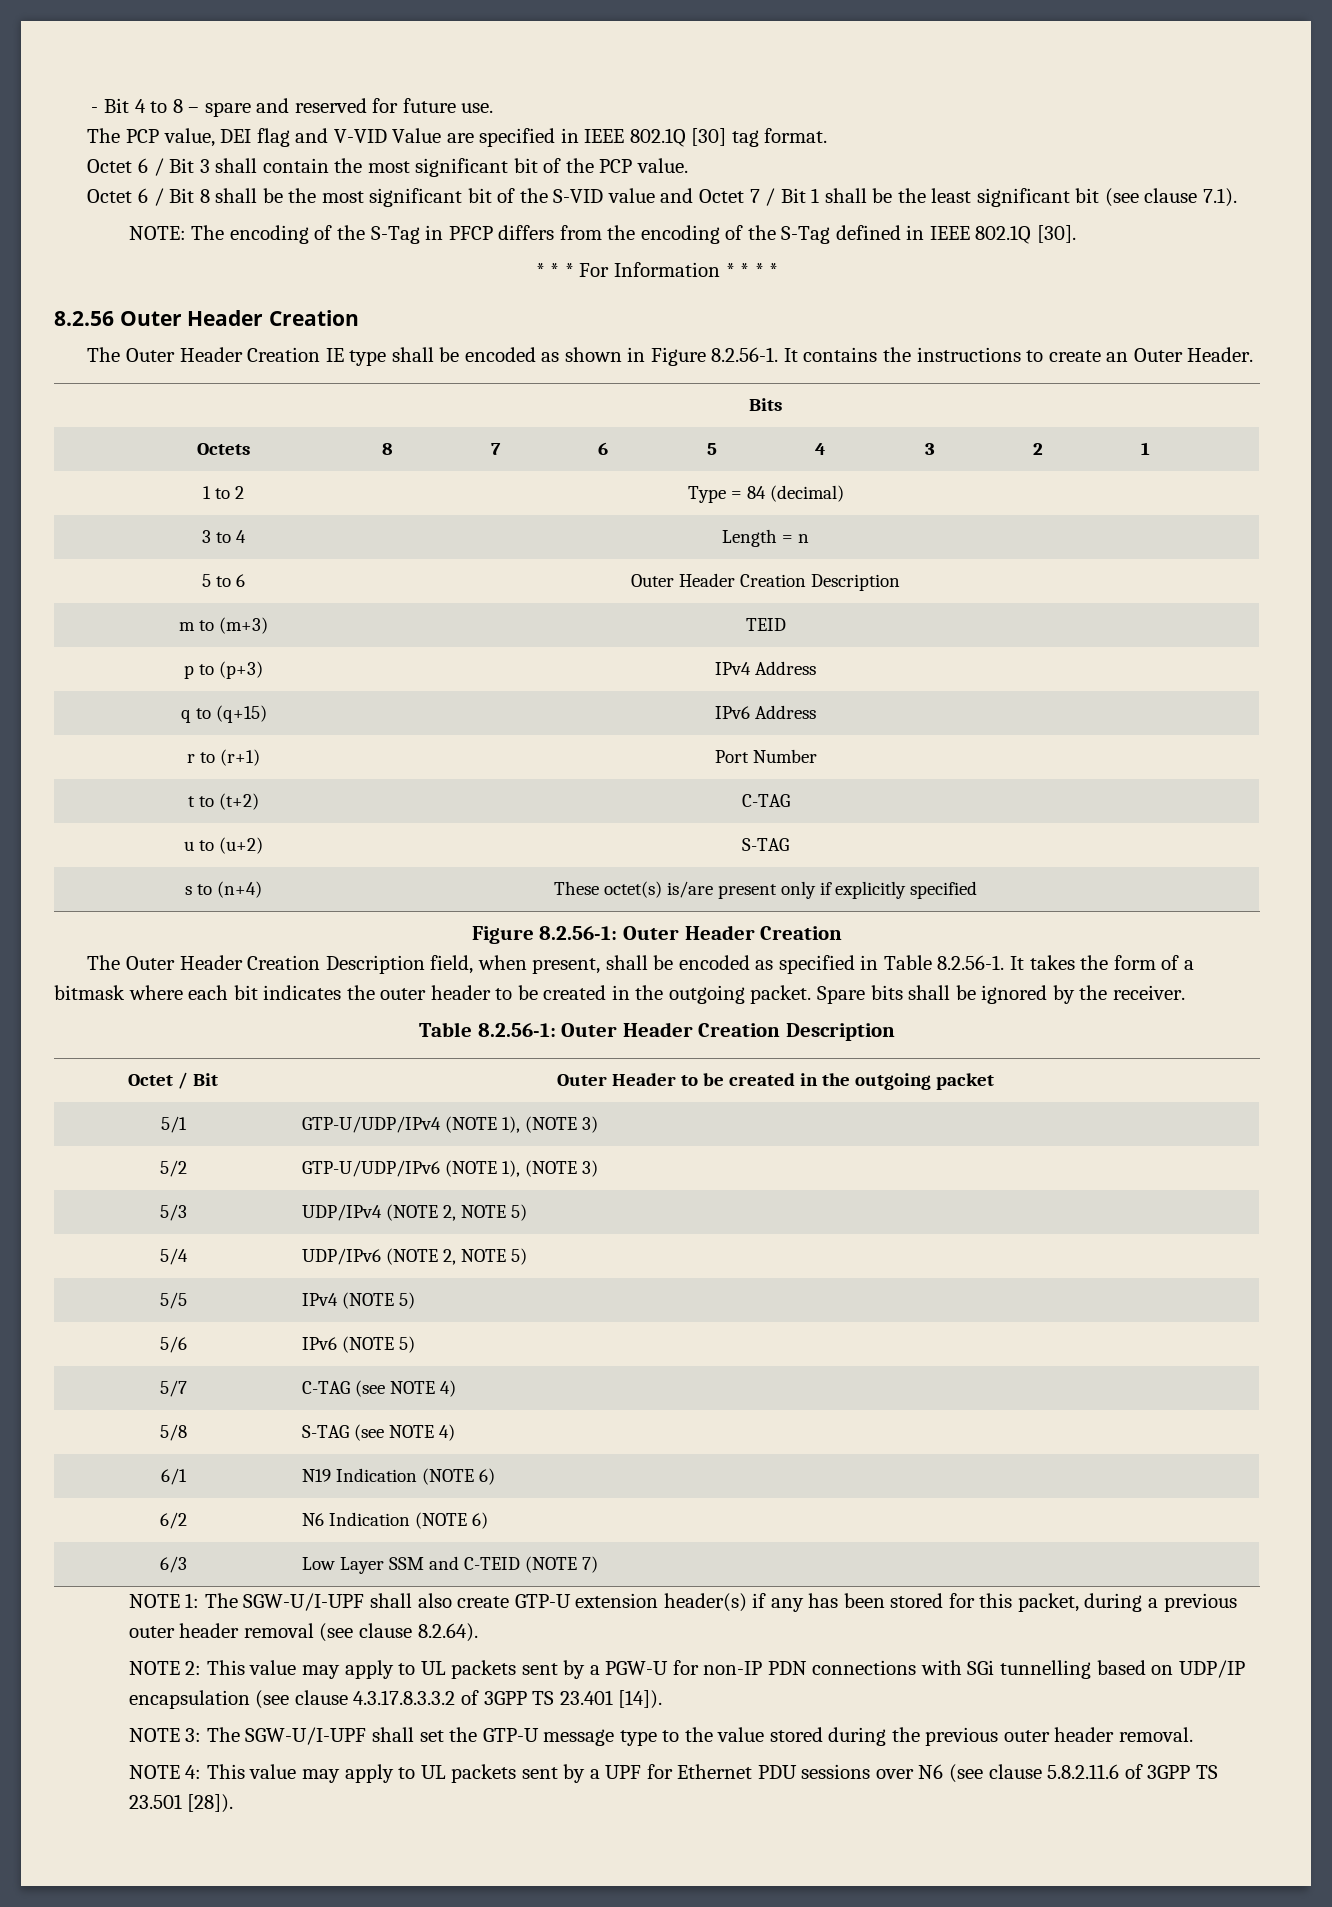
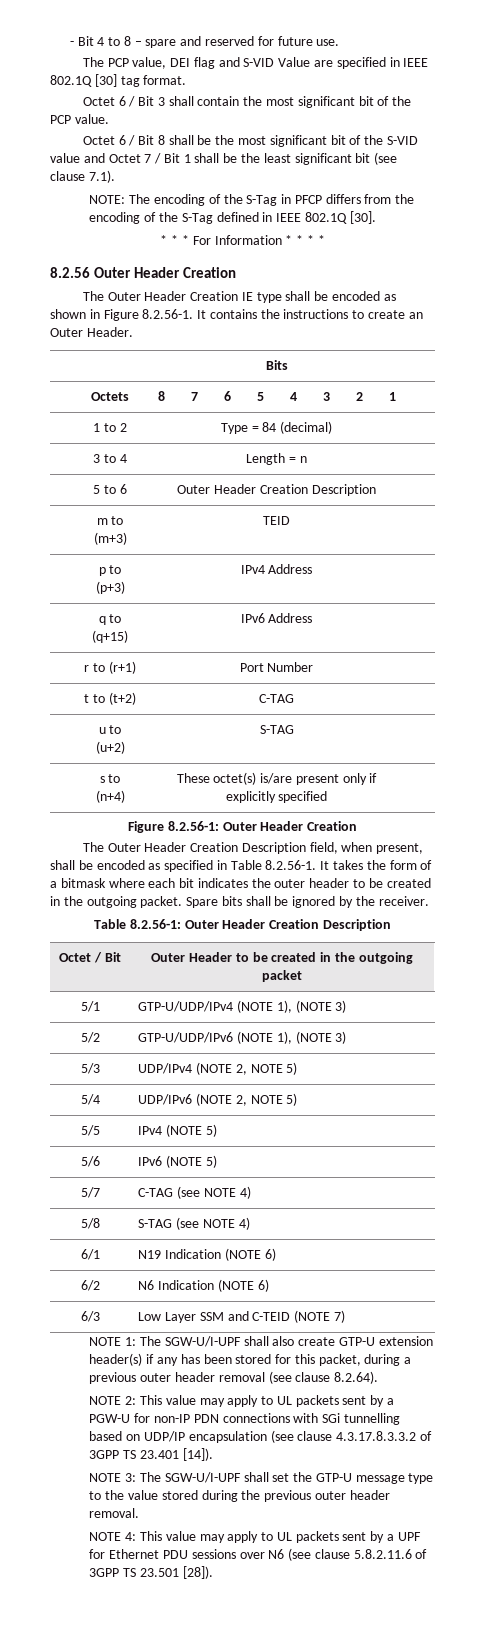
- The PCP value, DEI flag and V-VID Value are specified in IEEE 802.1Q [30] tag format.
+ The PCP value, DEI flag and S-VID Value are specified in IEEE 802.1Q [30] tag format.

